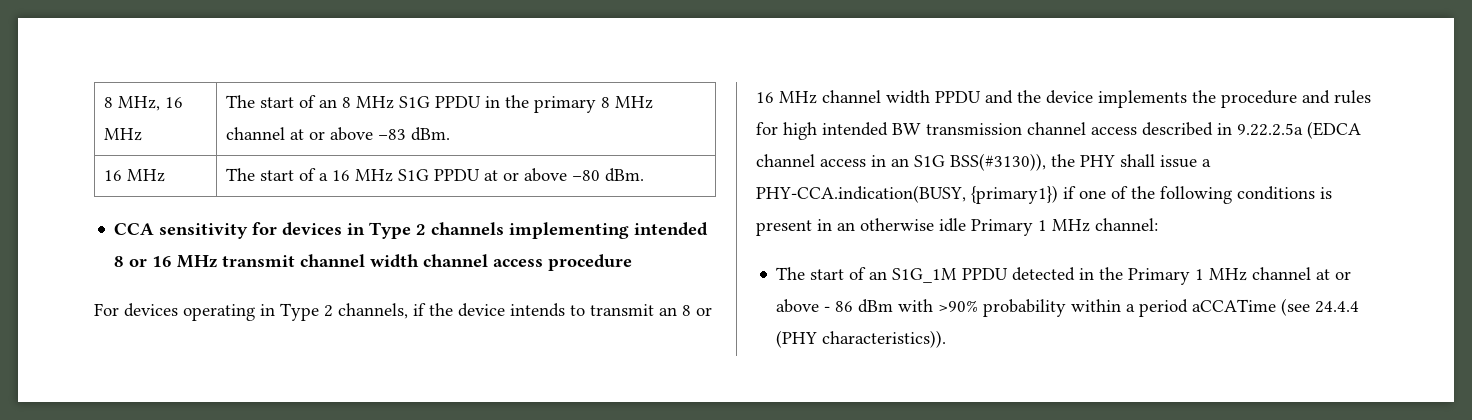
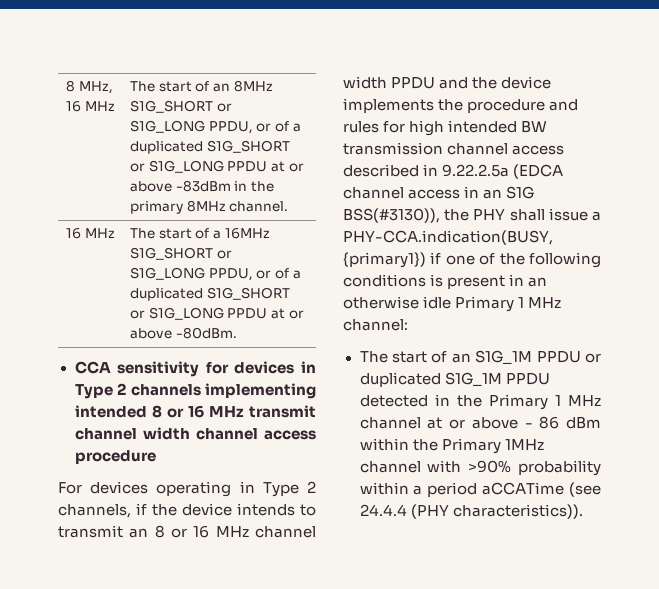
- 8 MHz, 16 MHz | The start of an 8 MHz S1G PPDU in the primary 8 MHz channel at or above –83 dBm.
+ 8 MHz, 16 MHz | The start of an 8MHz S1G_SHORT or S1G_LONG PPDU, or of a duplicated S1G_SHORT or S1G_LONG PPDU at or above -83dBm in the primary 8MHz channel.
- 16 MHz | The start of a 16 MHz S1G PPDU at or above –80 dBm.
+ 16 MHz | The start of a 16MHz S1G_SHORT or S1G_LONG PPDU, or of a duplicated S1G_SHORT or S1G_LONG PPDU at or above -80dBm.
- The start of an S1G_1M PPDU detected in the Primary 1 MHz channel at or above - 86 dBm with >90% probability within a period aCCATime (see 24.4.4 (PHY characteristics)).
+ The start of an S1G_1M PPDU or duplicated S1G_1M PPDU detected in the Primary 1 MHz channel at or above - 86 dBm within the Primary 1MHz channel with >90% probability within a period aCCATime (see 24.4.4 (PHY characteristics)).

